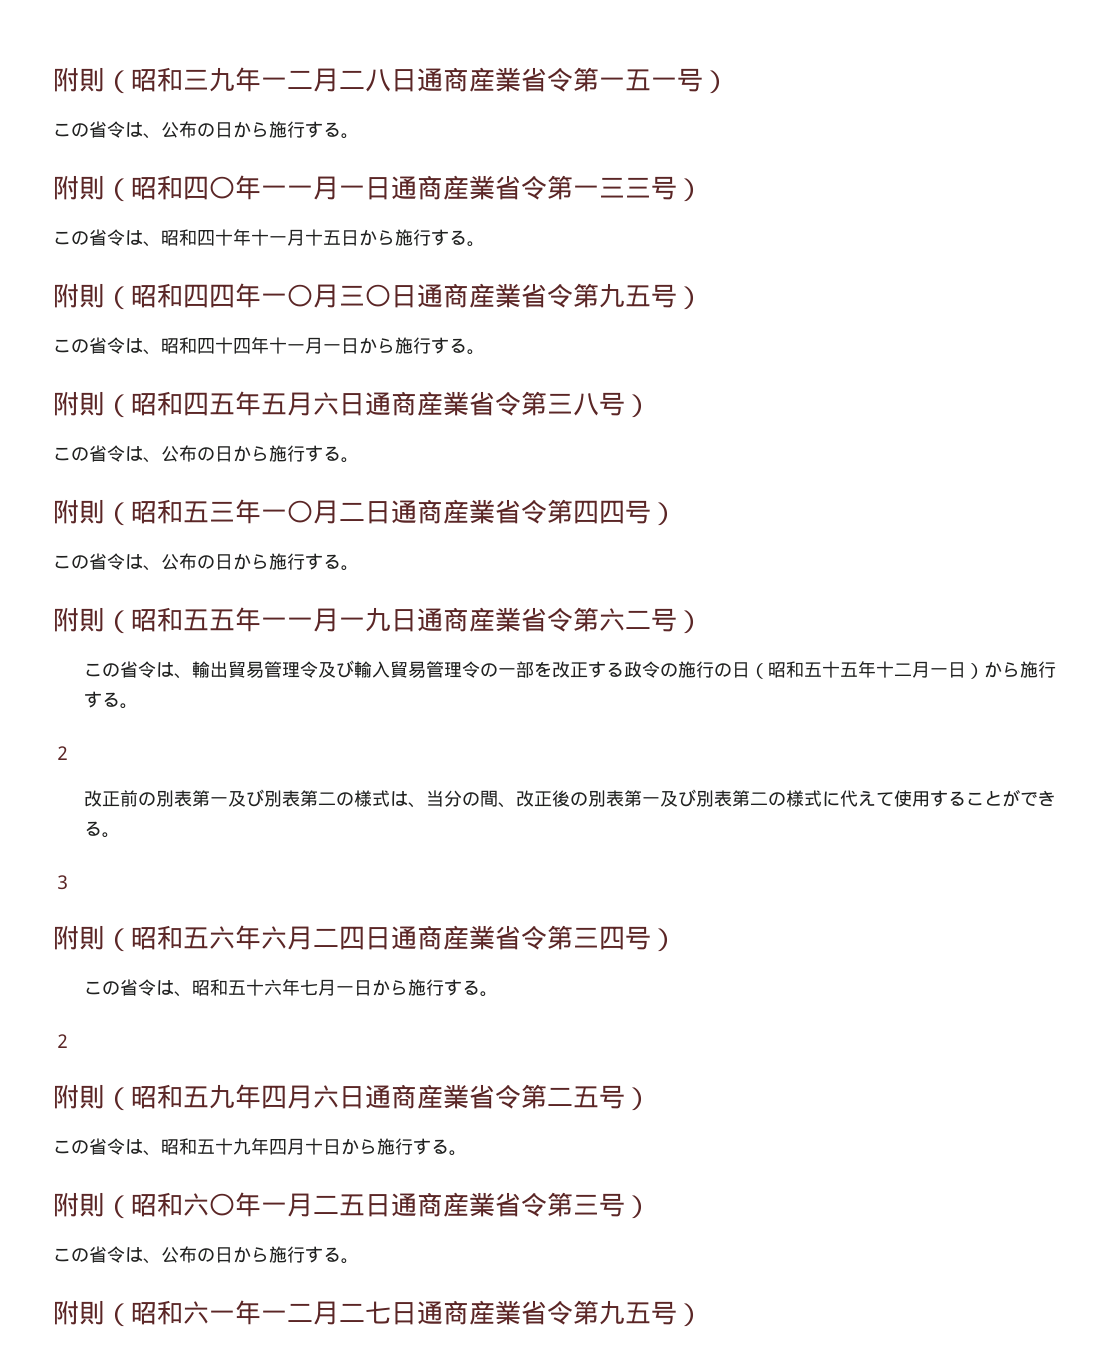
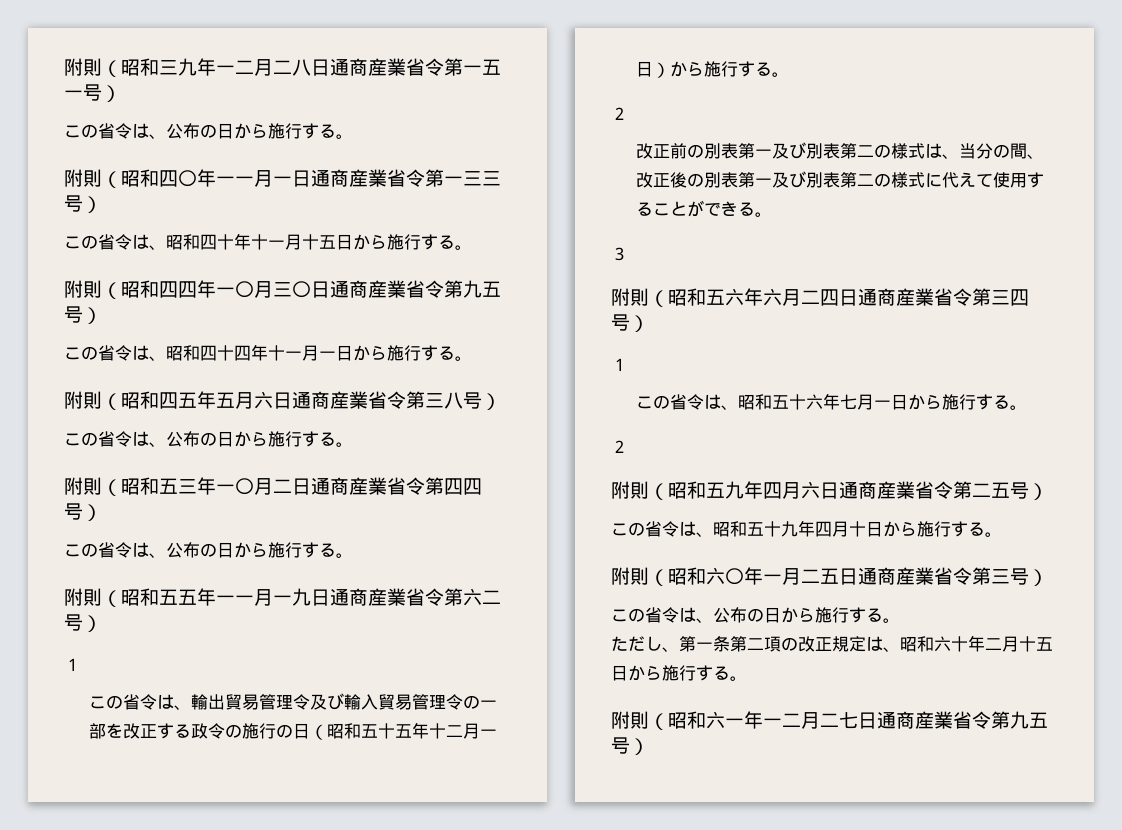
  附則（昭和五五年一一月一九日通商産業省令第六二号）
+ １
  附則（昭和五六年六月二四日通商産業省令第三四号）
+ １
+ ただし、第一条第二項の改正規定は、昭和六十年二月十五日から施行する。

